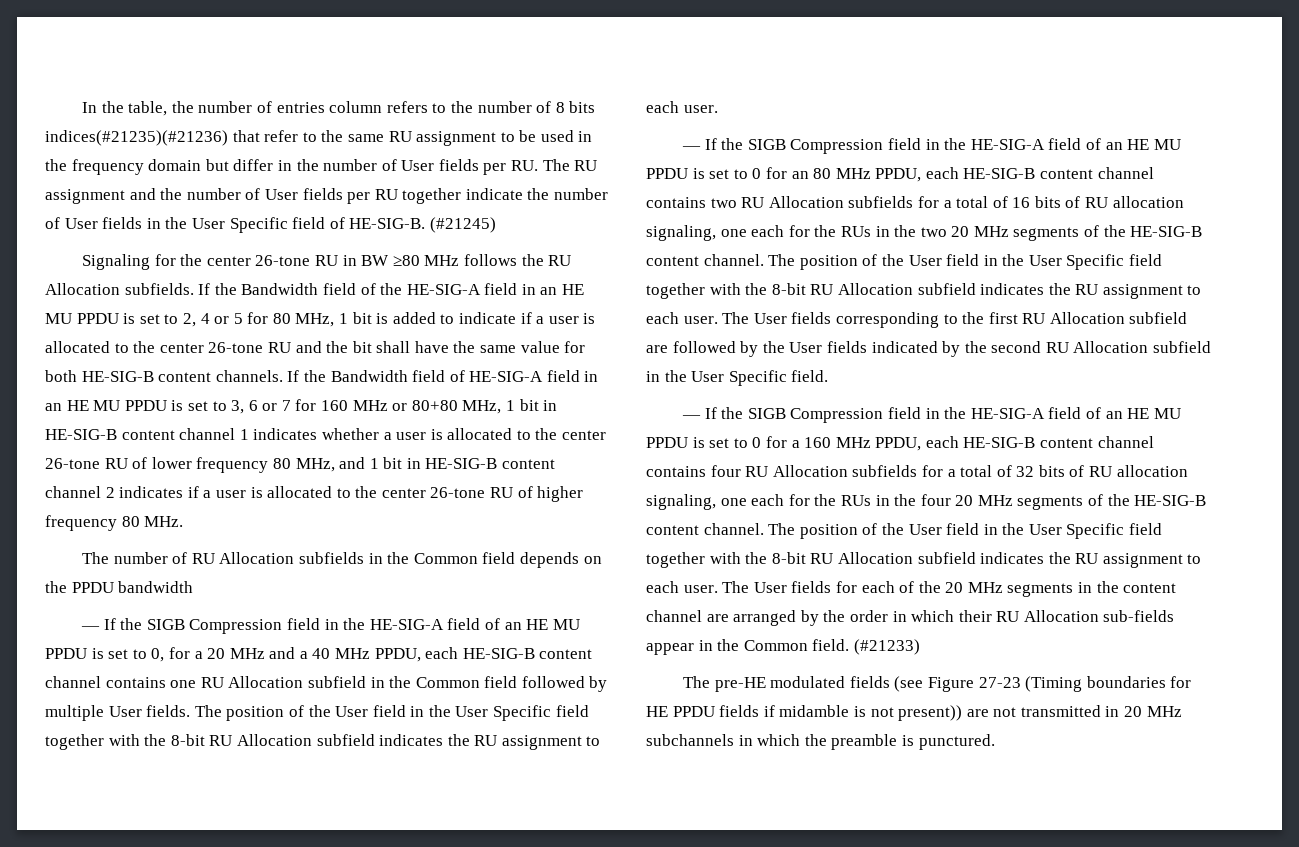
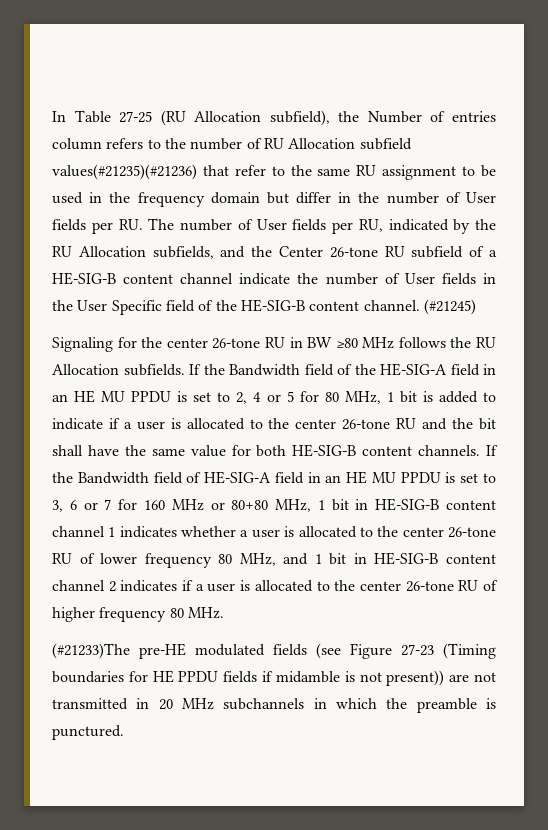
- In the table, the number of entries column refers to the number of 8 bits indices(#21235)(#21236) that refer to the same RU assignment to be used in the frequency domain but differ in the number of User fields per RU. The RU assignment and the number of User fields per RU together indicate the number of User fields in the User Specific field of HE-SIG-B.
+ In Table 27-25 (RU Allocation subfield), the Number of entries column refers to the number of RU Allocation subfield values(#21235)(#21236) that refer to the same RU assignment to be used in the frequency domain but differ in the number of User fields per RU. The number of User fields per RU, indicated by the RU Allocation subfields, and the Center 26-tone RU subfield of a HE-SIG-B content channel indicate the number of User fields in the User Specific field of the HE-SIG-B content channel.
- The number of RU Allocation subfields in the Common field depends on the PPDU bandwidth
- — If the SIGB Compression field in the HE-SIG-A field of an HE MU PPDU is set to 0, for a 20 MHz and a 40 MHz PPDU, each HE-SIG-B content channel contains one RU Allocation subfield in the Common field followed by multiple User fields. The position of the User field in the User Specific field together with the 8-bit RU Allocation subfield indicates the RU assignment to each user.
- — If the SIGB Compression field in the HE-SIG-A field of an HE MU PPDU is set to 0 for an 80 MHz PPDU, each HE-SIG-B content channel contains two RU Allocation subfields for a total of 16 bits of RU allocation signaling, one each for the RUs in the two 20 MHz segments of the HE-SIG-B content channel. The position of the User field in the User Specific field together with the 8-bit RU Allocation subfield indicates the RU assignment to each user. The User fields corresponding to the first RU Allocation subfield are followed by the User fields indicated by the second RU Allocation subfield in the User Specific field.
- — If the SIGB Compression field in the HE-SIG-A field of an HE MU PPDU is set to 0 for a 160 MHz PPDU, each HE-SIG-B content channel contains four RU Allocation subfields for a total of 32 bits of RU allocation signaling, one each for the RUs in the four 20 MHz segments of the HE-SIG-B content channel. The position of the User field in the User Specific field together with the 8-bit RU Allocation subfield indicates the RU assignment to each user. The User fields for each of the 20 MHz segments in the content channel are arranged by the order in which their RU Allocation sub-fields appear in the Common field. (#21233)
- The pre-HE modulated fields (see Figure 27-23 (Timing boundaries for HE PPDU fields if midamble is not present)) are not transmitted in 20 MHz subchannels in which the preamble is punctured.
+ (#21233)The pre-HE modulated fields (see Figure 27-23 (Timing boundaries for HE PPDU fields if midamble is not present)) are not transmitted in 20 MHz subchannels in which the preamble is punctured.

